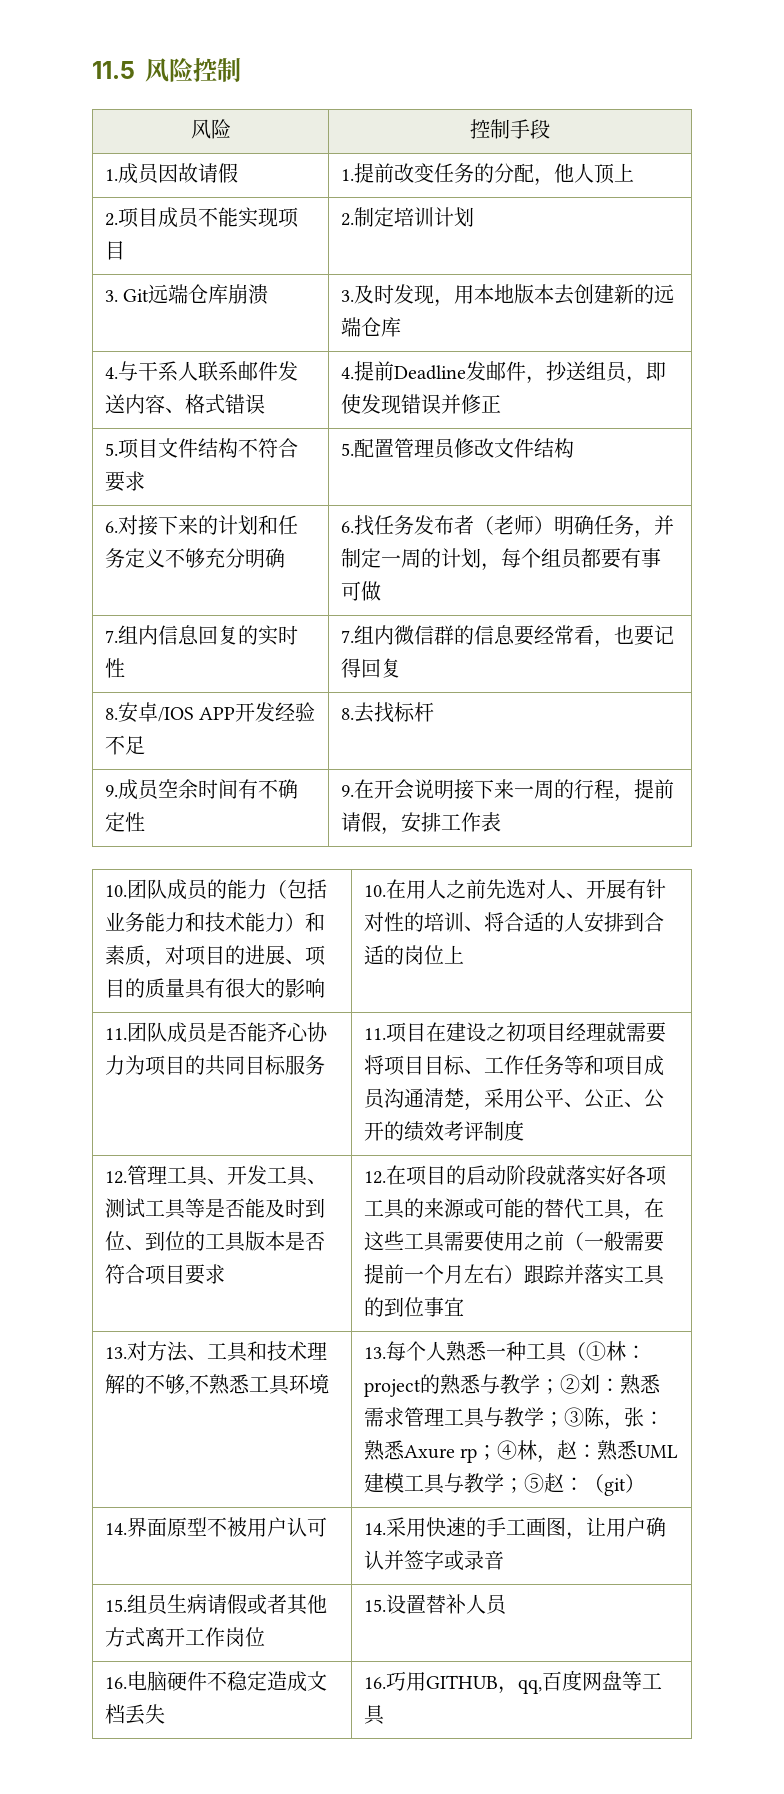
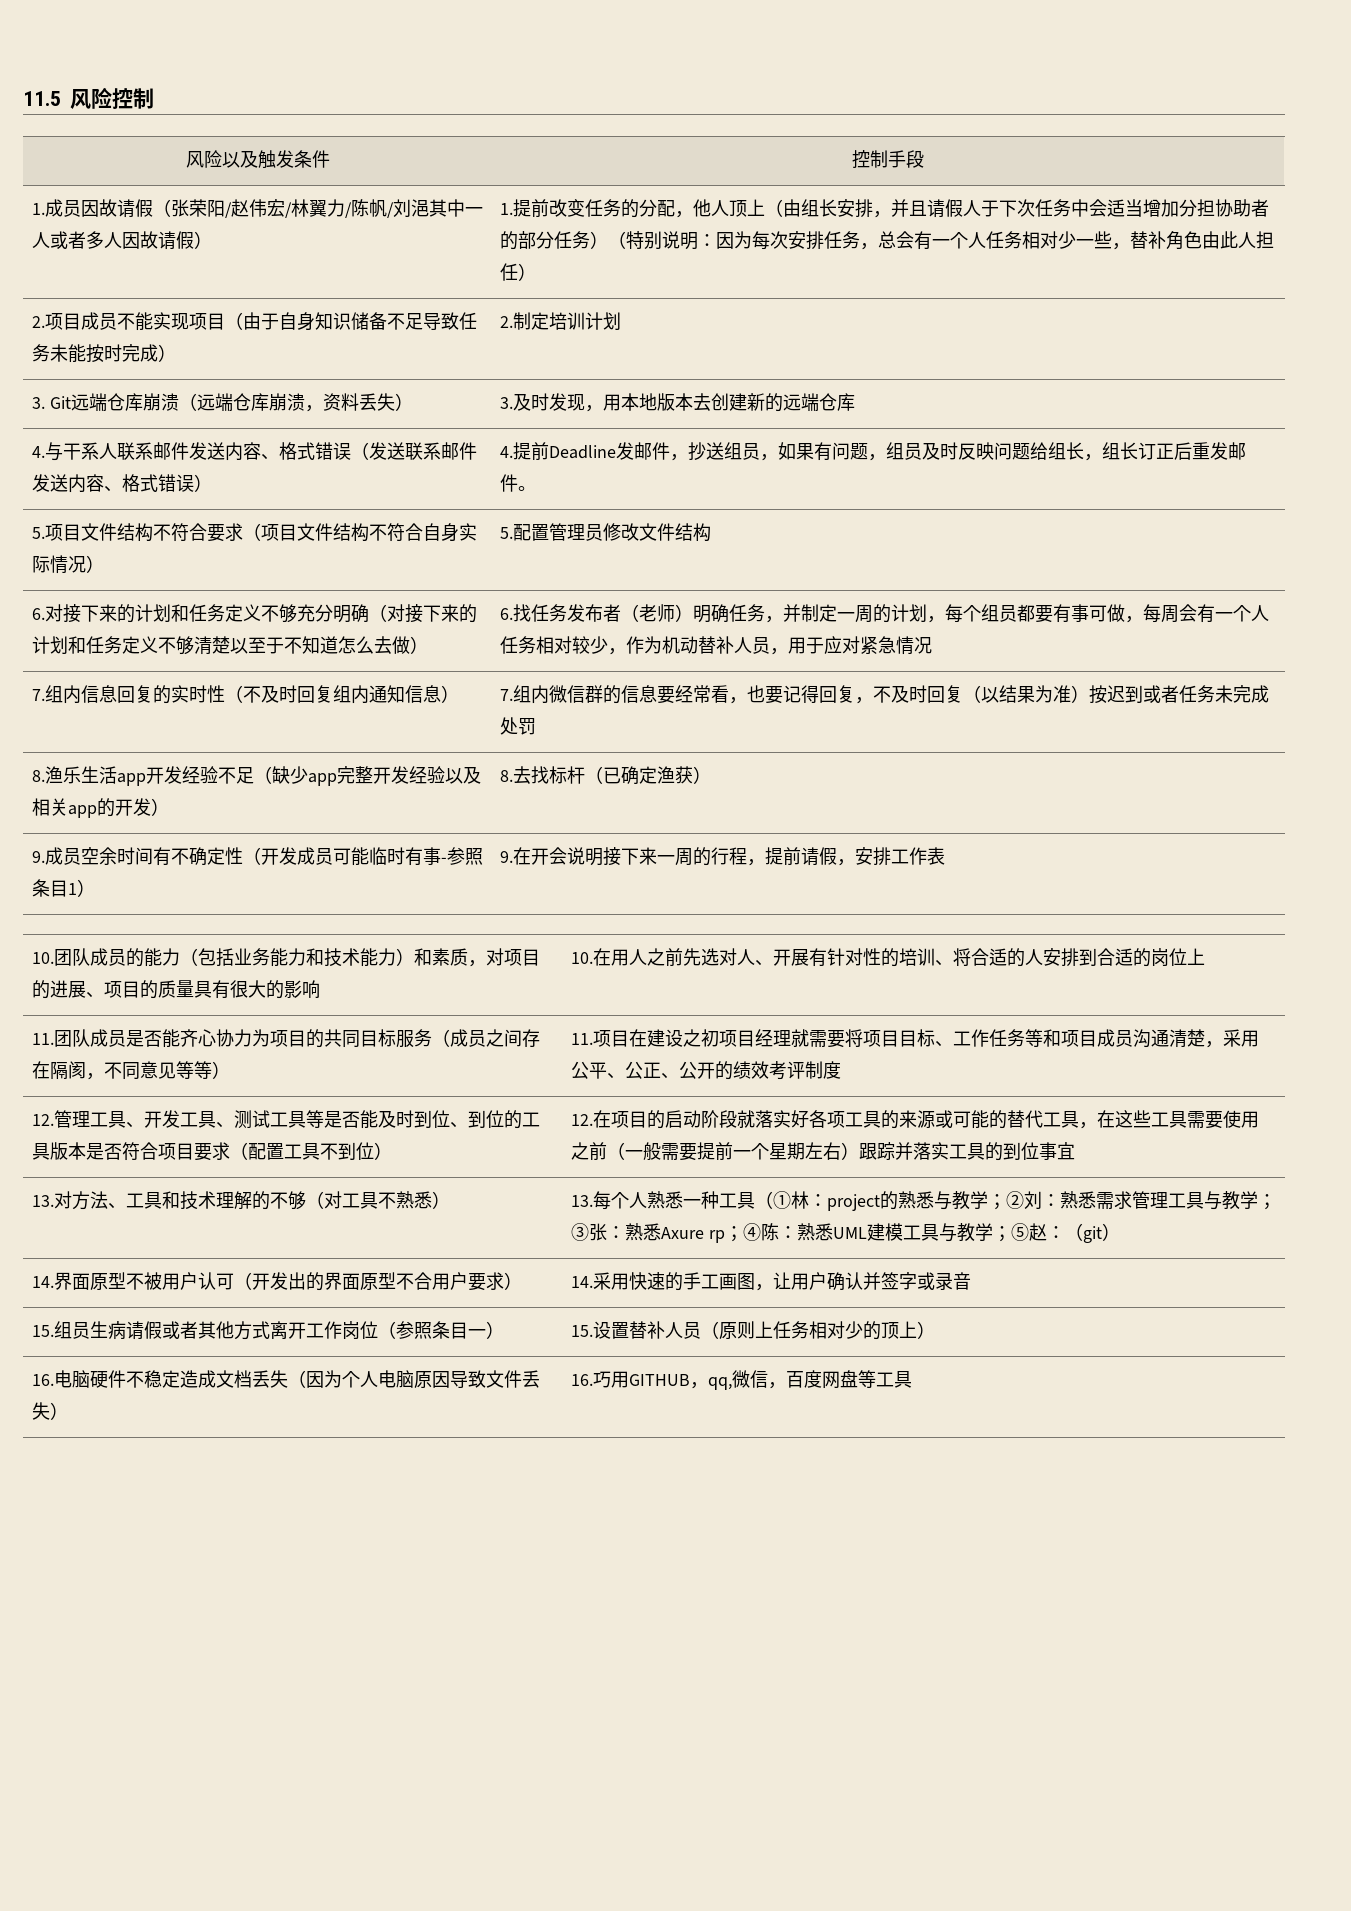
- 风险 | 控制手段
+ 风险以及触发条件 | 控制手段
- 1.成员因故请假
+ 1.成员因故请假（张荣阳/赵伟宏/林翼力/陈帆/刘浥其中一人或者多人因故请假）
- 1.提前改变任务的分配，他人顶上
+ 1.提前改变任务的分配，他人顶上（由组长安排，并且请假人于下次任务中会适当增加分担协助者的部分任务）（特别说明：因为每次安排任务，总会有一个人任务相对少一些，替补角色由此人担任）
- 2.项目成员不能实现项目 | 2.制定培训计划
+ 2.项目成员不能实现项目（由于自身知识储备不足导致任务未能按时完成） | 2.制定培训计划
- 3. Git远端仓库崩溃 | 3.及时发现，用本地版本去创建新的远端仓库
+ 3. Git远端仓库崩溃（远端仓库崩溃，资料丢失） | 3.及时发现，用本地版本去创建新的远端仓库
- 4.与干系人联系邮件发送内容、格式错误 | 4.提前Deadline发邮件，抄送组员，即使发现错误并修正
+ 4.与干系人联系邮件发送内容、格式错误（发送联系邮件发送内容、格式错误） | 4.提前Deadline发邮件，抄送组员，如果有问题，组员及时反映问题给组长，组长订正后重发邮件。
- 5.项目文件结构不符合要求 | 5.配置管理员修改文件结构
+ 5.项目文件结构不符合要求（项目文件结构不符合自身实际情况） | 5.配置管理员修改文件结构
- 6.对接下来的计划和任务定义不够充分明确
+ 6.对接下来的计划和任务定义不够充分明确（对接下来的计划和任务定义不够清楚以至于不知道怎么去做）
- 6.找任务发布者（老师）明确任务，并制定一周的计划，每个组员都要有事可做
+ 6.找任务发布者（老师）明确任务，并制定一周的计划，每个组员都要有事可做，每周会有一个人任务相对较少，作为机动替补人员，用于应对紧急情况
- 7.组内信息回复的实时性 | 7.组内微信群的信息要经常看，也要记得回复
- 8.安卓/IOS APP开发经验不足 | 8.去找标杆
+ 7.组内信息回复的实时性（不及时回复组内通知信息） | 7.组内微信群的信息要经常看，也要记得回复，不及时回复（以结果为准）按迟到或者任务未完成处罚
+ 8.渔乐生活app开发经验不足（缺少app完整开发经验以及相关app的开发） | 8.去找标杆（已确定渔获）
- 9.成员空余时间有不确定性 | 9.在开会说明接下来一周的行程，提前请假，安排工作表
+ 9.成员空余时间有不确定性（开发成员可能临时有事-参照条目1） | 9.在开会说明接下来一周的行程，提前请假，安排工作表
- 11.团队成员是否能齐心协力为项目的共同目标服务
+ 11.团队成员是否能齐心协力为项目的共同目标服务（成员之间存在隔阂，不同意见等等）
- 12.管理工具、开发工具、测试工具等是否能及时到位、到位的工具版本是否符合项目要求
+ 12.管理工具、开发工具、测试工具等是否能及时到位、到位的工具版本是否符合项目要求（配置工具不到位）
- 12.在项目的启动阶段就落实好各项工具的来源或可能的替代工具，在这些工具需要使用之前（一般需要提前一个月左右）跟踪并落实工具的到位事宜
+ 12.在项目的启动阶段就落实好各项工具的来源或可能的替代工具，在这些工具需要使用之前（一般需要提前一个星期左右）跟踪并落实工具的到位事宜
- 13.对方法、工具和技术理解的不够,不熟悉工具环境
+ 13.对方法、工具和技术理解的不够（对工具不熟悉）
- 13.每个人熟悉一种工具（①林：project的熟悉与教学；②刘：熟悉需求管理工具与教学；③陈，张：熟悉Axure rp；④林，赵：熟悉UML建模工具与教学；⑤赵：（git）
+ 13.每个人熟悉一种工具（①林：project的熟悉与教学；②刘：熟悉需求管理工具与教学；③张：熟悉Axure rp；④陈：熟悉UML建模工具与教学；⑤赵：（git）
- 14.界面原型不被用户认可 | 14.采用快速的手工画图，让用户确认并签字或录音
+ 14.界面原型不被用户认可（开发出的界面原型不合用户要求） | 14.采用快速的手工画图，让用户确认并签字或录音
- 15.组员生病请假或者其他方式离开工作岗位 | 15.设置替补人员
+ 15.组员生病请假或者其他方式离开工作岗位（参照条目一） | 15.设置替补人员（原则上任务相对少的顶上）
- 16.电脑硬件不稳定造成文档丢失 | 16.巧用GITHUB，qq,百度网盘等工具
+ 16.电脑硬件不稳定造成文档丢失（因为个人电脑原因导致文件丢失） | 16.巧用GITHUB，qq,微信，百度网盘等工具

